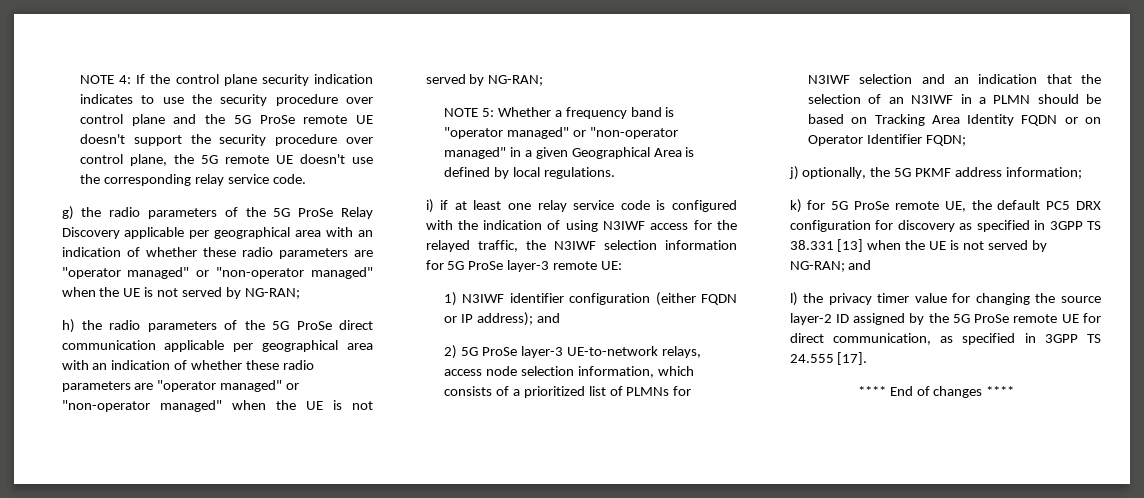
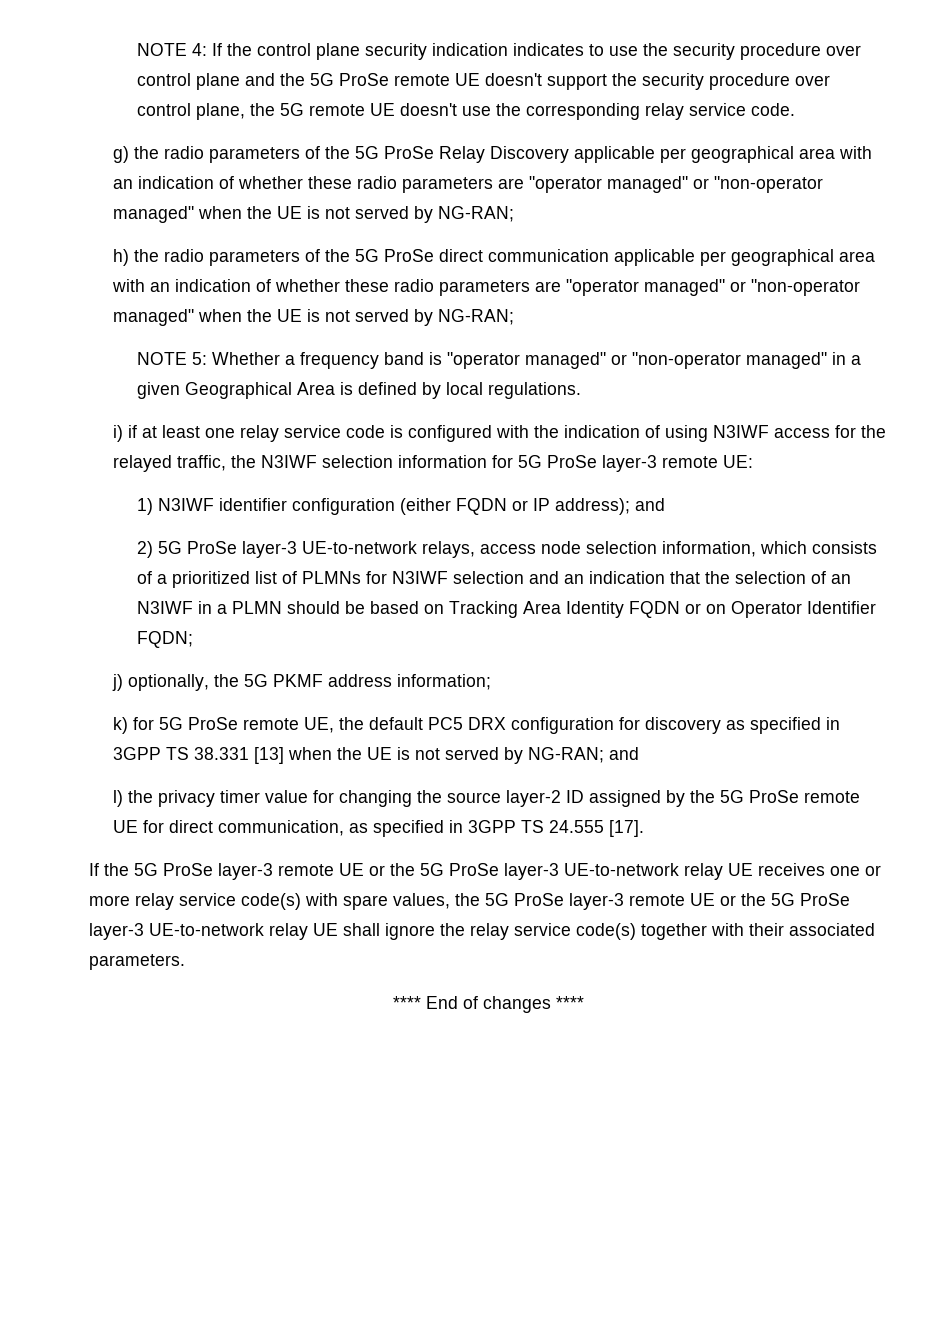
+ If the 5G ProSe layer-3 remote UE or the 5G ProSe layer-3 UE-to-network relay UE receives one or more relay service code(s) with spare values, the 5G ProSe layer-3 remote UE or the 5G ProSe layer-3 UE-to-network relay UE shall ignore the relay service code(s) together with their associated parameters.

